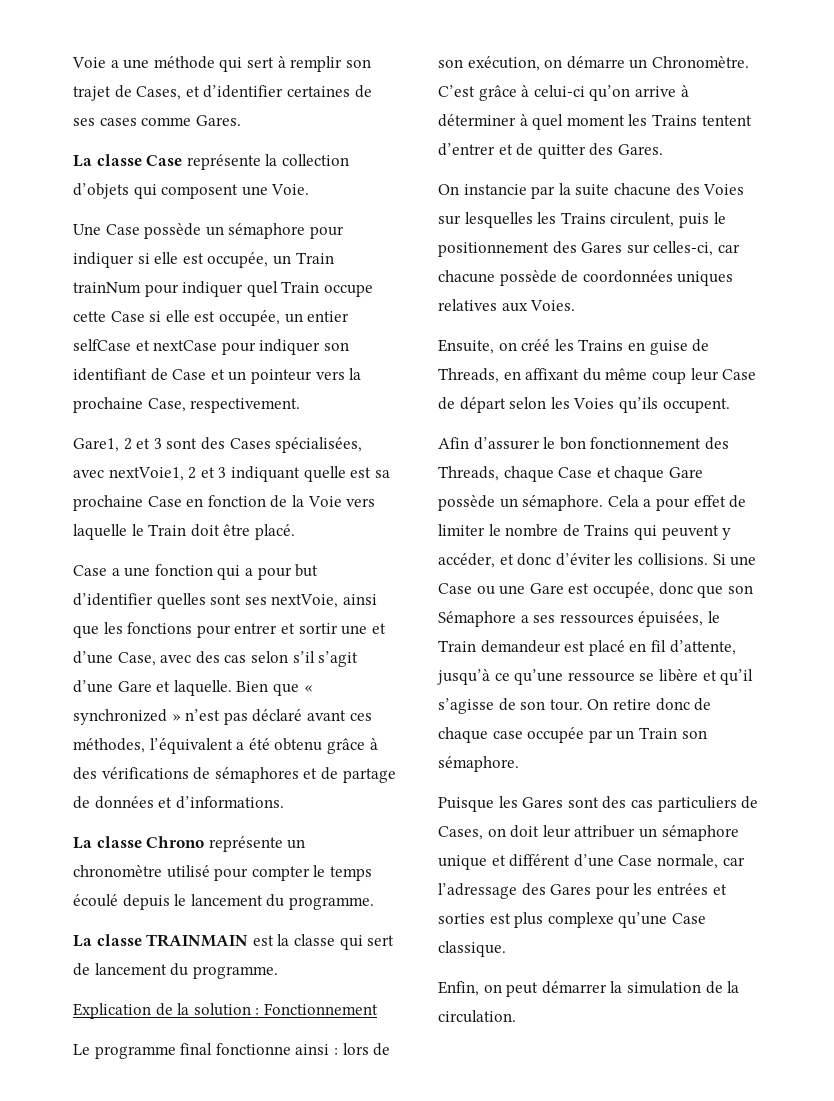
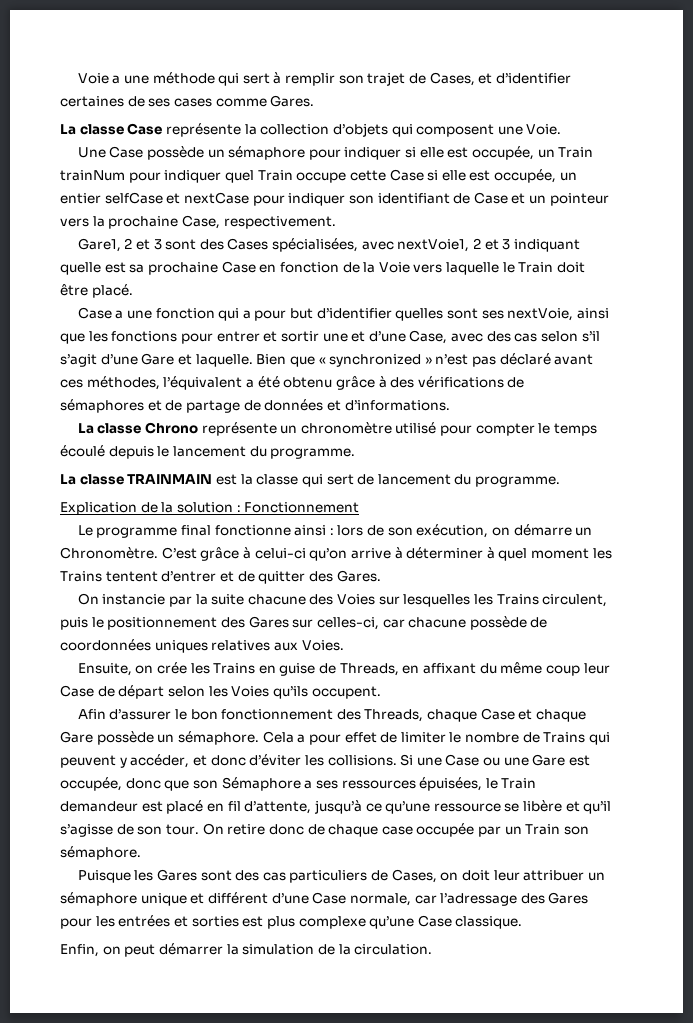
- Ensuite, on créé les Trains en guise de Threads, en affixant du même coup leur Case de départ selon les Voies qu’ils occupent.
+ Ensuite, on crée les Trains en guise de Threads, en affixant du même coup leur Case de départ selon les Voies qu’ils occupent.

